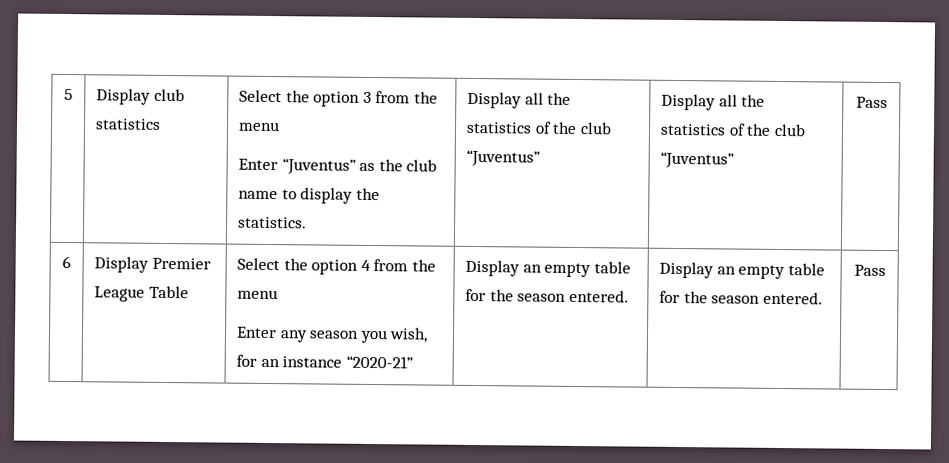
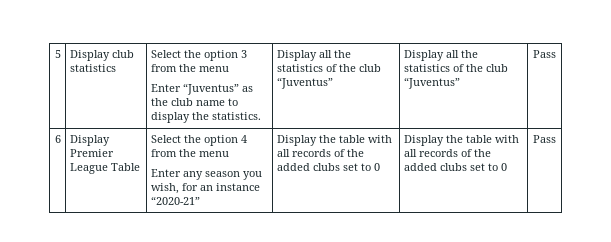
- Display an empty table for the season entered. | Display an empty table for the season entered.
+ Display the table with all records of the added clubs set to 0 | Display the table with all records of the added clubs set to 0

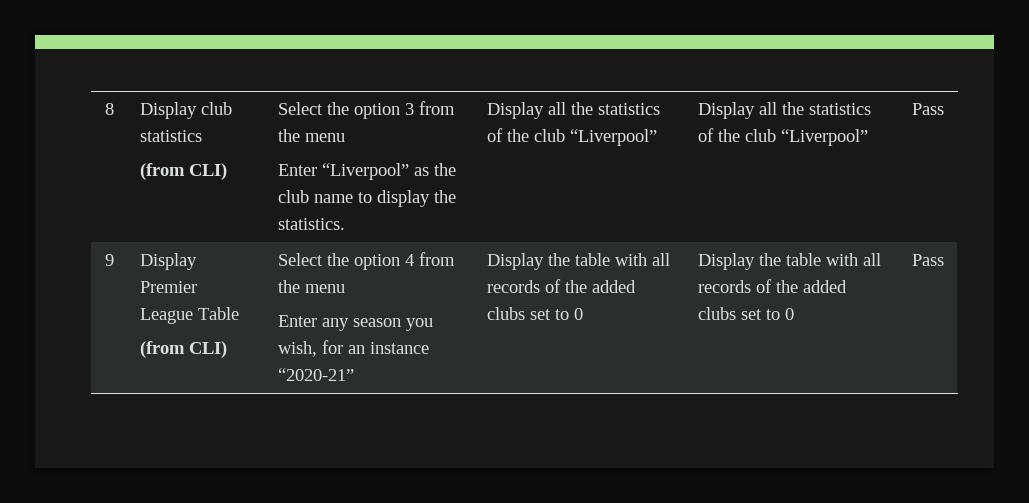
- 5 | Display club statistics | Select the option 3 from the menu
- Enter “Juventus” as the club name to display the statistics. | Display all the statistics of the club “Juventus” | Display all the statistics of the club “Juventus” | Pass
+ 8 | Display club statistics
+ (from CLI) | Select the option 3 from the menu
+ Enter “Liverpool” as the club name to display the statistics. | Display all the statistics of the club “Liverpool” | Display all the statistics of the club “Liverpool” | Pass
- 6
+ 9
  Display Premier League Table
+ (from CLI)

